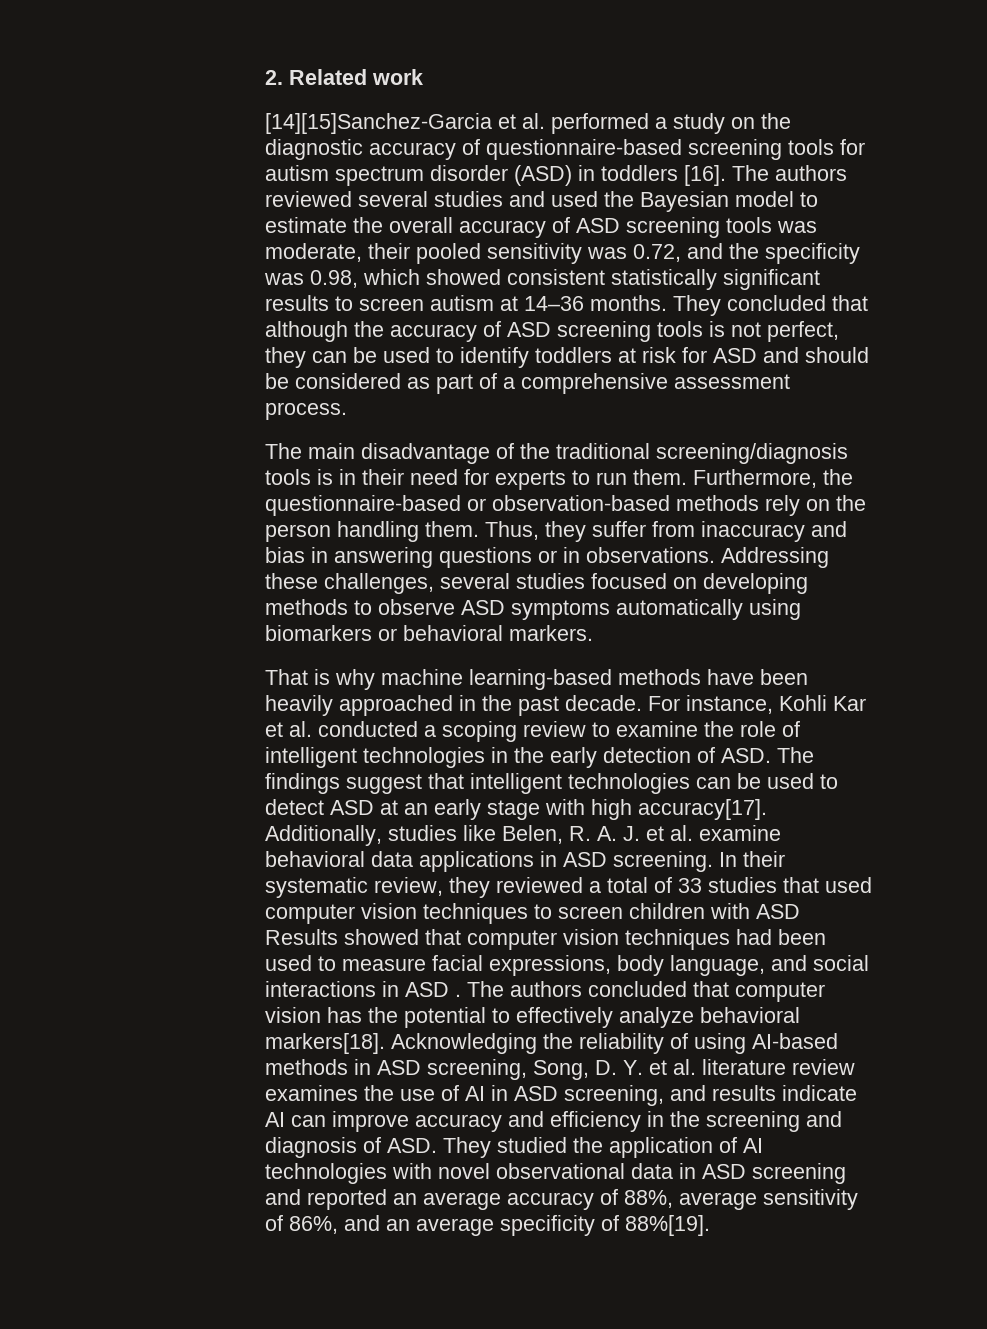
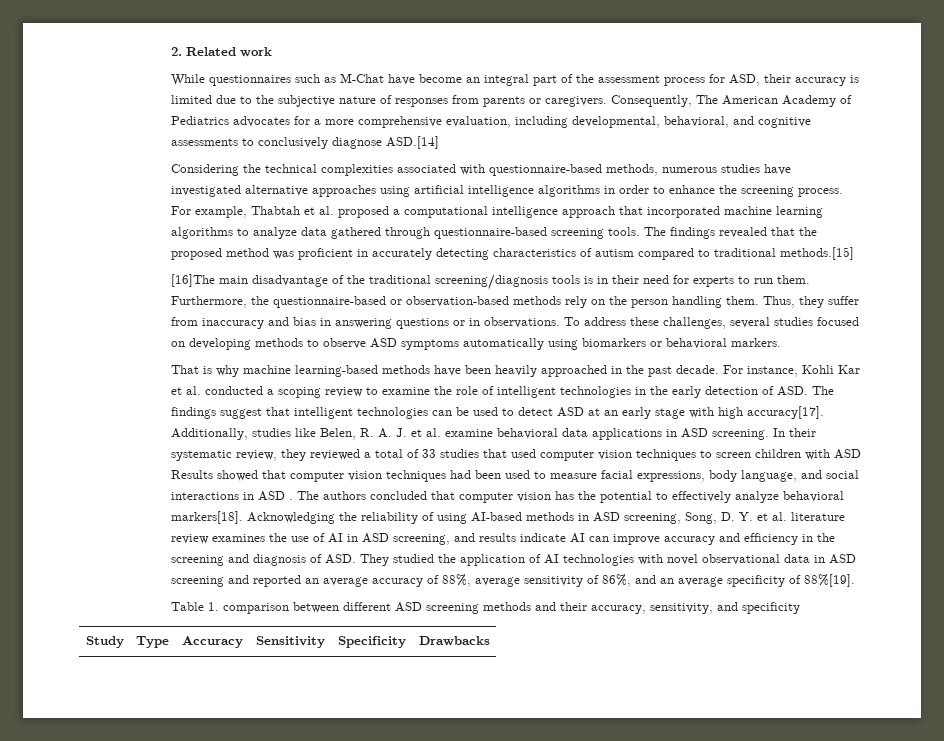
- [14][15]Sanchez-Garcia et al. performed a study on the diagnostic accuracy of questionnaire-based screening tools for autism spectrum disorder (ASD) in toddlers [16]. The authors reviewed several studies and used the Bayesian model to estimate the overall accuracy of ASD screening tools was moderate, their pooled sensitivity was 0.72, and the specificity was 0.98, which showed consistent statistically significant results to screen autism at 14–36 months. They concluded that although the accuracy of ASD screening tools is not perfect, they can be used to identify toddlers at risk for ASD and should be considered as part of a comprehensive assessment process.
- The main disadvantage of the traditional screening/diagnosis tools is in their need for experts to run them.
+ While questionnaires such as M-Chat have become an integral part of the assessment process for ASD, their accuracy is limited due to the subjective nature of responses from parents or caregivers. Consequently, The American Academy of Pediatrics advocates for a more comprehensive evaluation, including developmental, behavioral, and cognitive assessments to conclusively diagnose ASD.[14]
+ Considering the technical complexities associated with questionnaire-based methods, numerous studies have investigated alternative approaches using artificial intelligence algorithms in order to enhance the screening process. For example, Thabtah et al. proposed a computational intelligence approach that incorporated machine learning algorithms to analyze data gathered through questionnaire-based screening tools. The findings revealed that the proposed method was proficient in accurately detecting characteristics of autism compared to traditional methods.[15]
+ [16]The main disadvantage of the traditional screening/diagnosis tools is in their need for experts to run them.
- Addressing these challenges, several studies focused on developing methods to observe ASD symptoms automatically using biomarkers or behavioral markers.
+ To address these challenges, several studies focused on developing methods to observe ASD symptoms automatically using biomarkers or behavioral markers.
+ Table 1. comparison between different ASD screening methods and their accuracy, sensitivity, and specificity
+ Study | Type | Accuracy | Sensitivity | Specificity | Drawbacks

